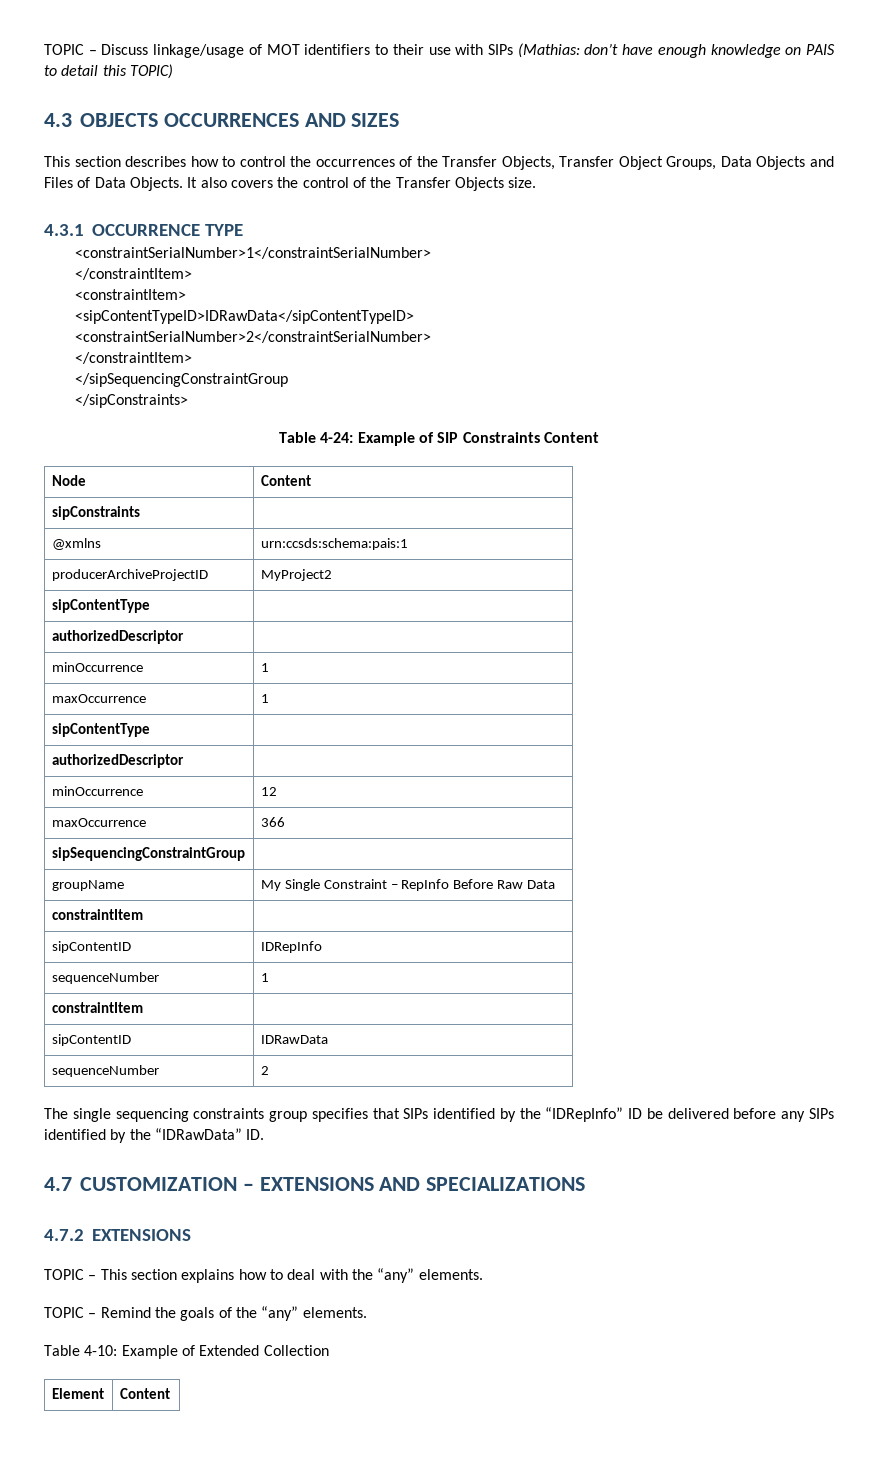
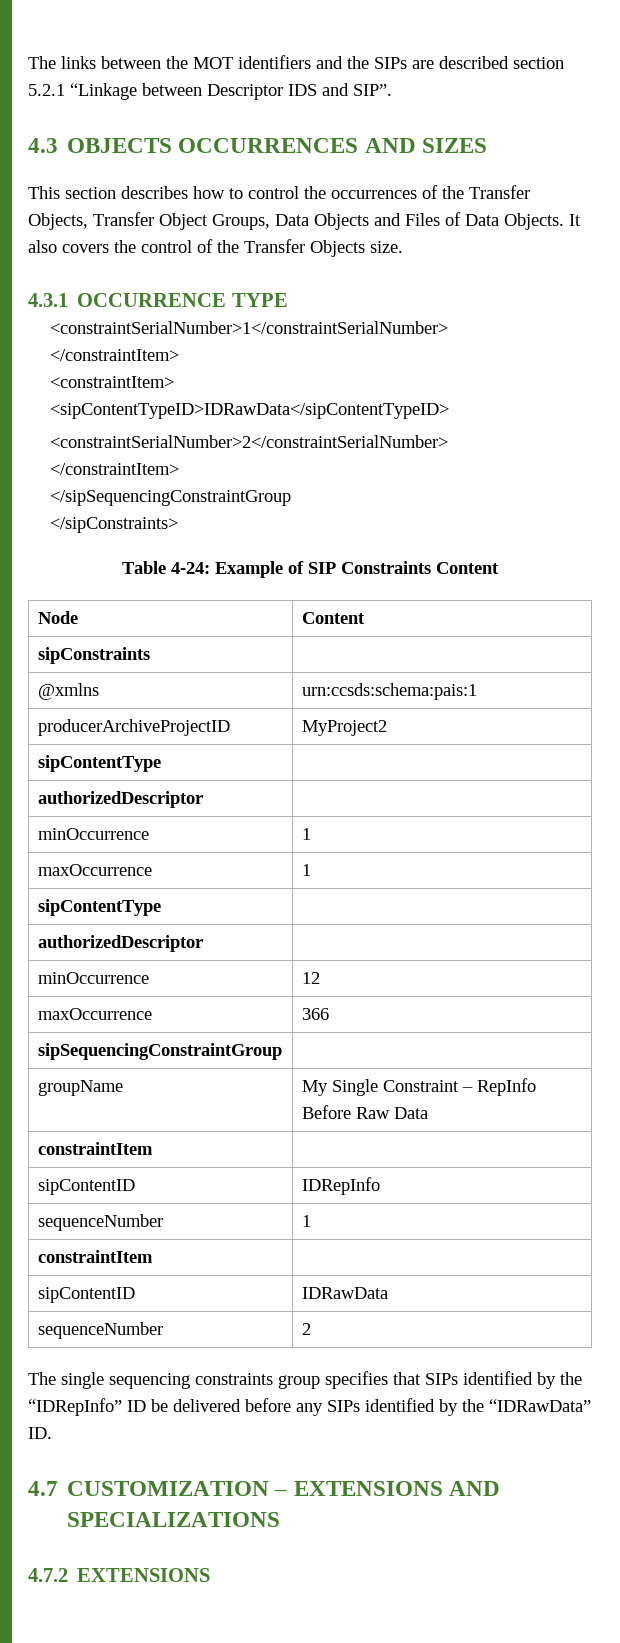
- TOPIC – Discuss linkage/usage of MOT identifiers to their use with SIPs (Mathias: don’t have enough knowledge on PAIS to detail this TOPIC)
+ The links between the MOT identifiers and the SIPs are described section 5.2.1 “Linkage between Descriptor IDS and SIP”.
- TOPIC – This section explains how to deal with the “any” elements.
- TOPIC – Remind the goals of the “any” elements.
- Table 4-10: Example of Extended Collection
- Element | Content

